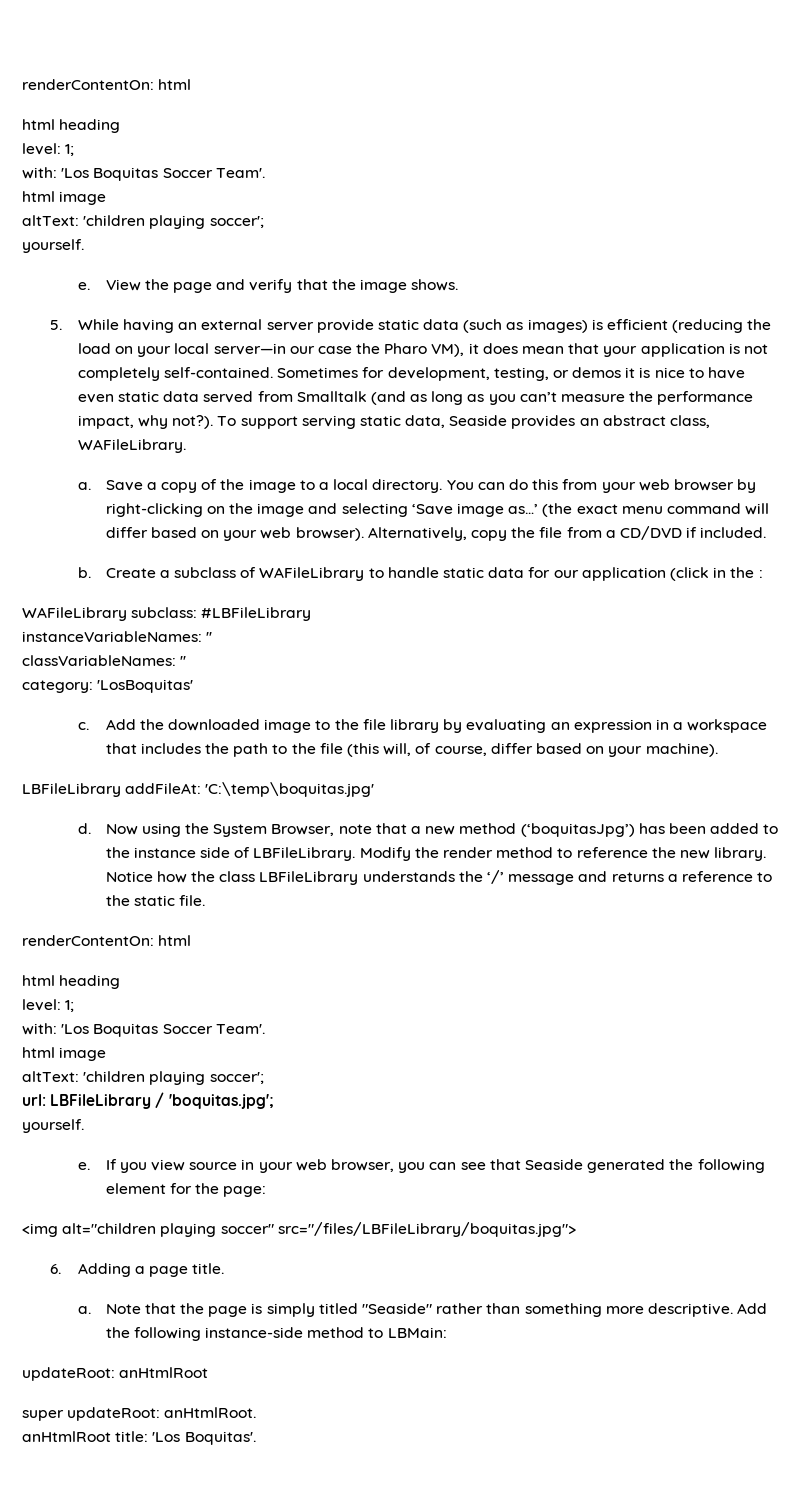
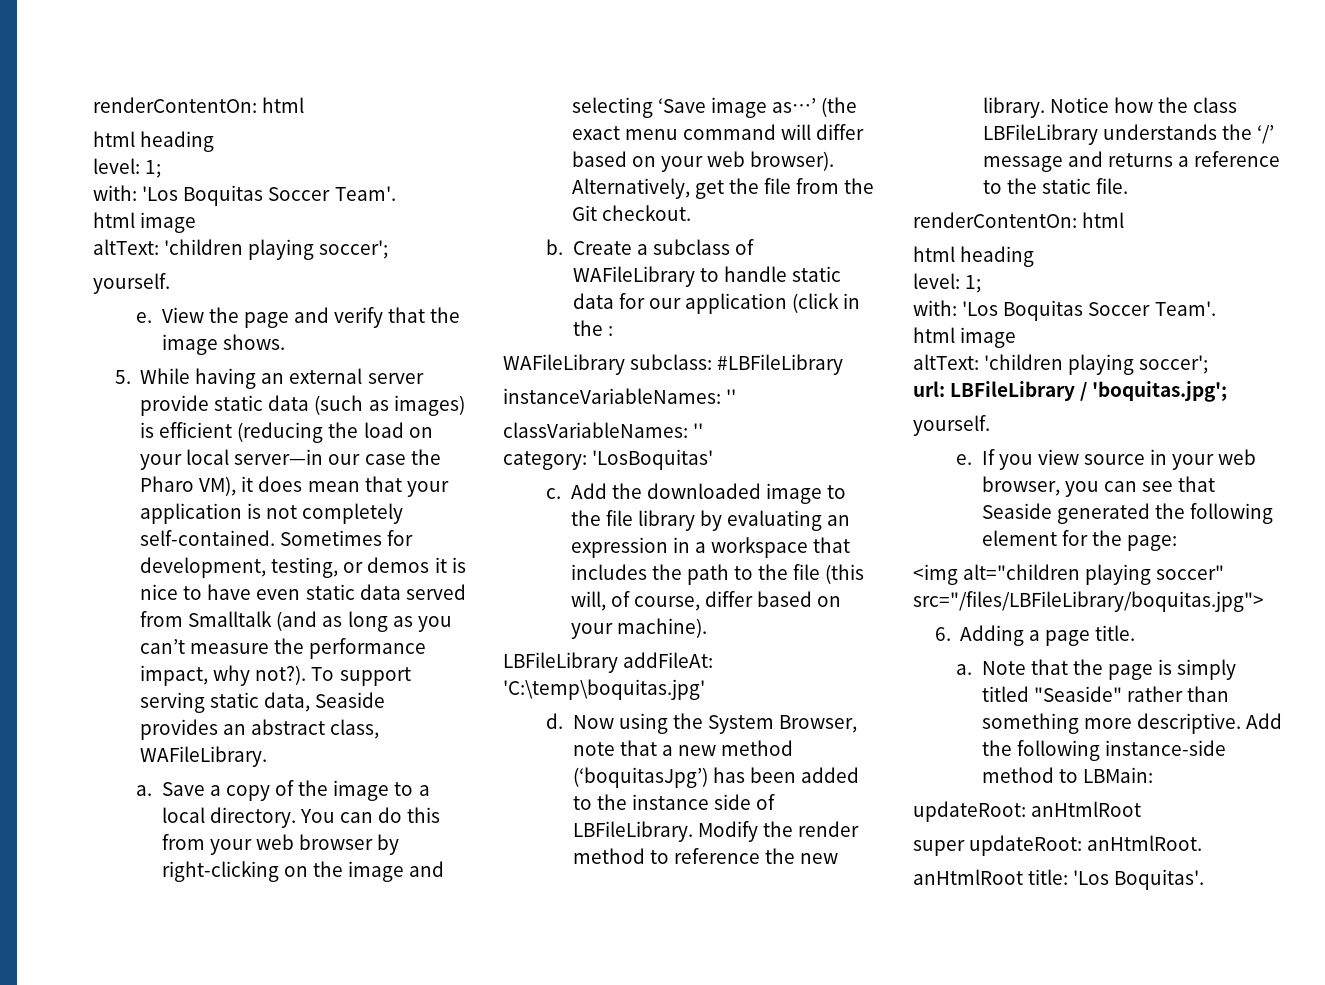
- Alternatively, copy the file from a CD/DVD if included.
+ Alternatively, get the file from the Git checkout.

